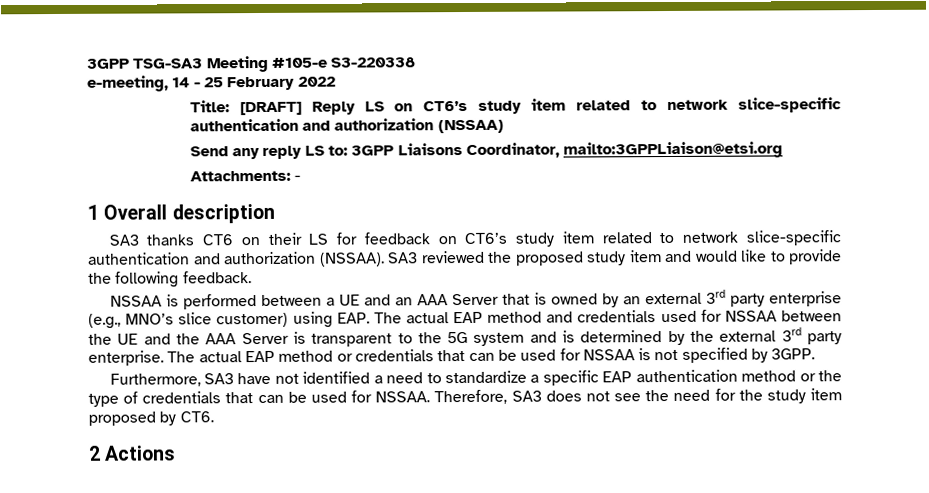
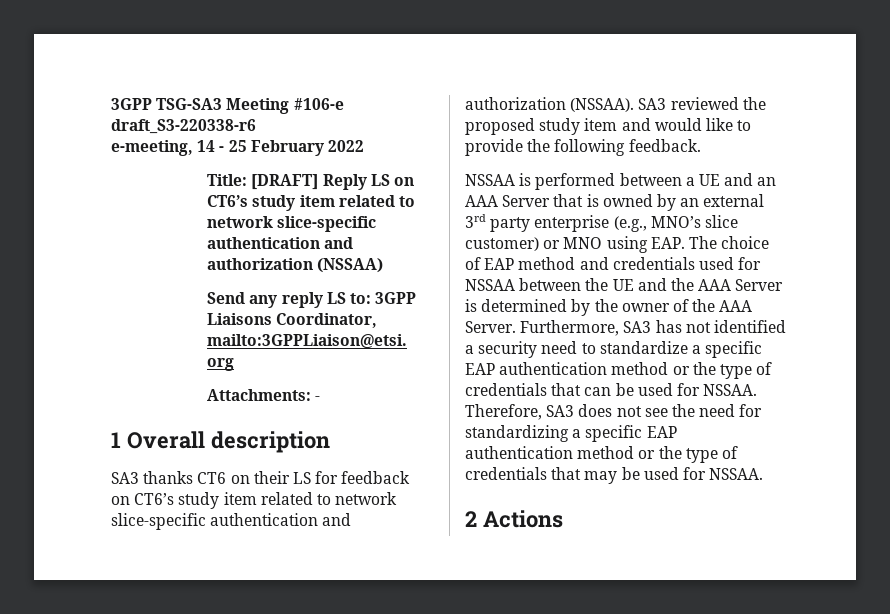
- 3GPP TSG-SA3 Meeting #105-e S3-220338
+ 3GPP TSG-SA3 Meeting #106-e draft_S3-220338-r6
- NSSAA is performed between a UE and an AAA Server that is owned by an external 3rd party enterprise (e.g., MNO’s slice customer) using EAP. The actual EAP method and credentials used for NSSAA between the UE and the AAA Server is transparent to the 5G system and is determined by the external 3rd party enterprise. The actual EAP method or credentials that can be used for NSSAA is not specified by 3GPP.
- Furthermore, SA3 have not identified a need to standardize a specific EAP authentication method or the type of credentials that can be used for NSSAA.
+ NSSAA is performed between a UE and an AAA Server that is owned by an external 3rd party enterprise (e.g., MNO’s slice customer) or MNO using EAP. The choice of EAP method and credentials used for NSSAA between the UE and the AAA Server is determined by the owner of the AAA Server. Furthermore, SA3 has not identified a security need to standardize a specific EAP authentication method or the type of credentials that can be used for NSSAA.
- Therefore, SA3 does not see the need for the study item proposed by CT6.
+ Therefore, SA3 does not see the need for standardizing a specific EAP authentication method or the type of credentials that may be used for NSSAA.

